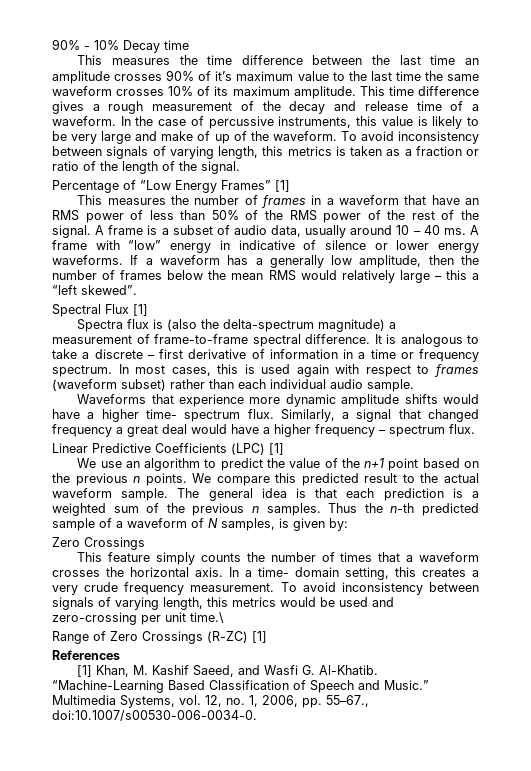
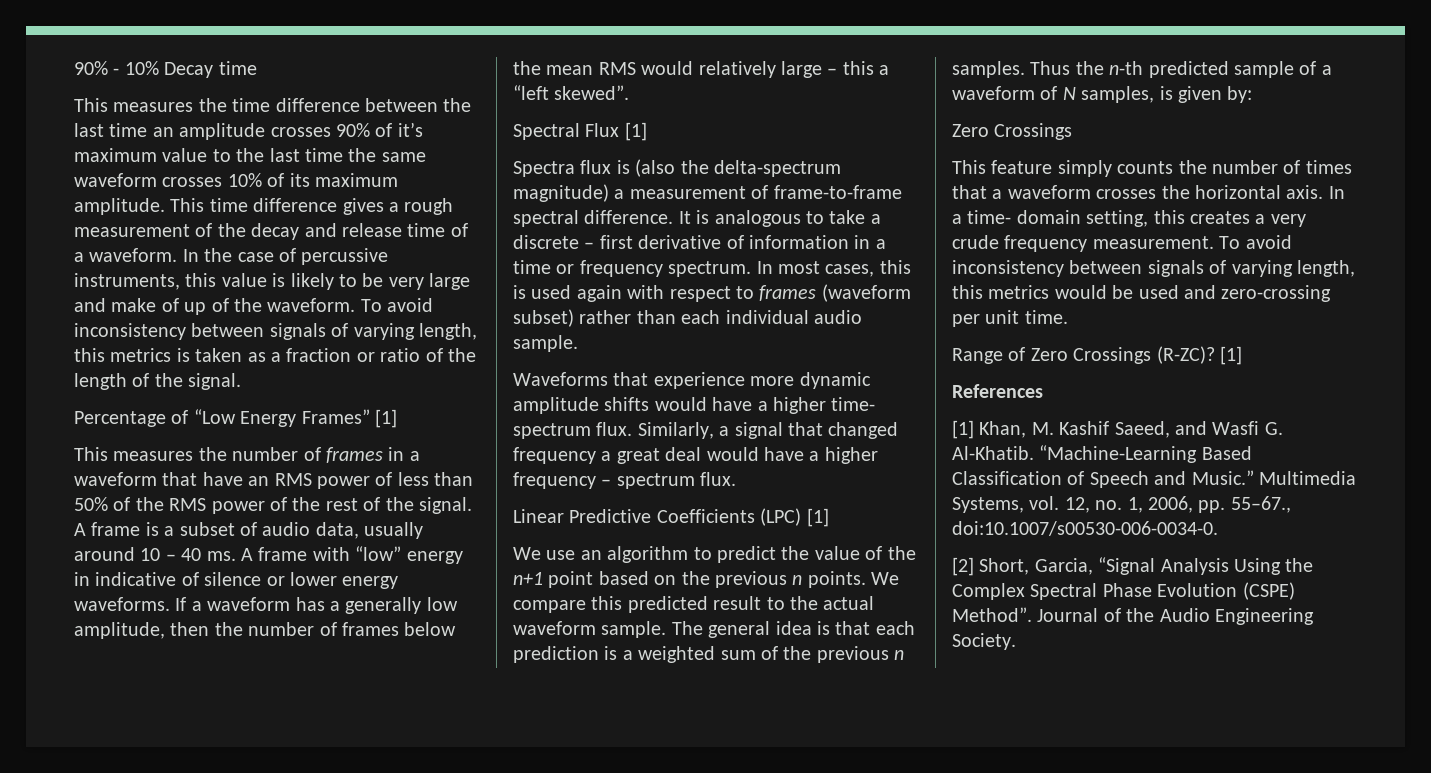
- To avoid inconsistency between signals of varying length, this metrics would be used and zero-crossing per unit time.\
+ To avoid inconsistency between signals of varying length, this metrics would be used and zero-crossing per unit time.
- Range of Zero Crossings (R-ZC) [1]
+ Range of Zero Crossings (R-ZC)? [1]
+ [2] Short, Garcia, “Signal Analysis Using the Complex Spectral Phase Evolution (CSPE) Method”. Journal of the Audio Engineering Society.

